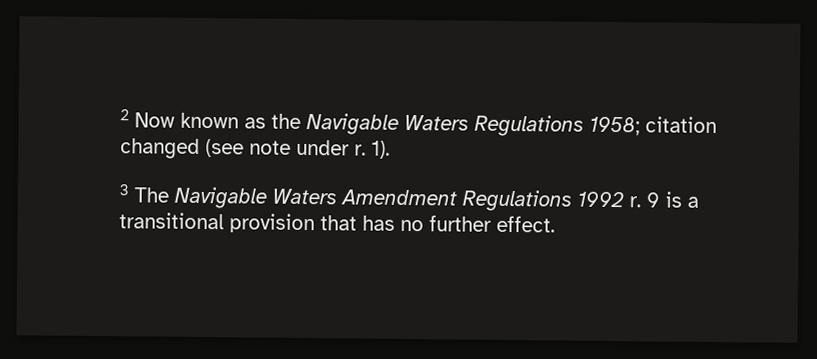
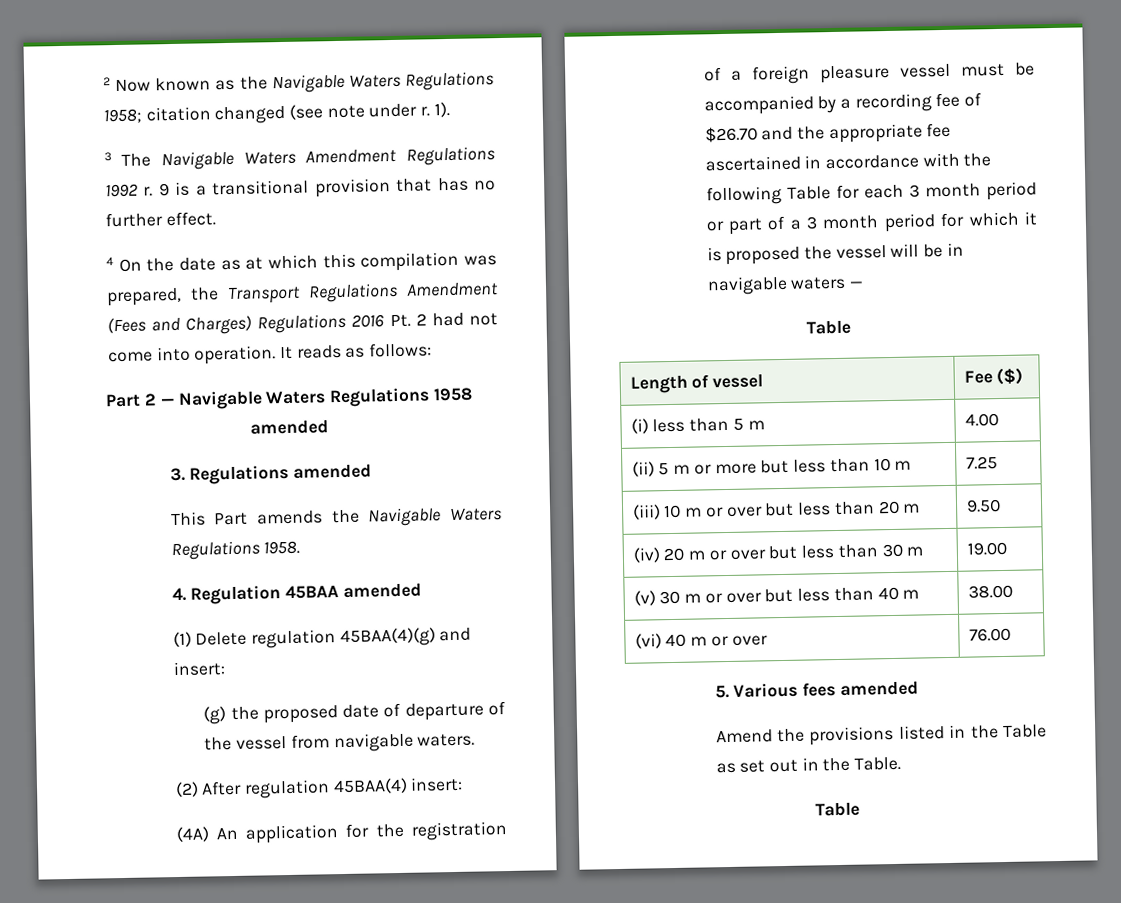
+ 4 On the date as at which this compilation was prepared, the Transport Regulations Amendment (Fees and Charges) Regulations 2016 Pt. 2 had not come into operation. It reads as follows:
+ Part 2 — Navigable Waters Regulations 1958 amended
+ 3. Regulations amended
+ This Part amends the Navigable Waters Regulations 1958.
+ 4. Regulation 45BAA amended
+ (1) Delete regulation 45BAA(4)(g) and insert:
+ (g) the proposed date of departure of the vessel from navigable waters.
+ (2) After regulation 45BAA(4) insert:
+ (4A) An application for the registration of a foreign pleasure vessel must be accompanied by a recording fee of $26.70 and the appropriate fee ascertained in accordance with the following Table for each 3 month period or part of a 3 month period for which it is proposed the vessel will be in navigable waters —
+ Table
+ Length of vessel | Fee ($)
+ (i) less than 5 m | 4.00
+ (ii) 5 m or more but less than 10 m | 7.25
+ (iii) 10 m or over but less than 20 m | 9.50
+ (iv) 20 m or over but less than 30 m | 19.00
+ (v) 30 m or over but less than 40 m | 38.00
+ (vi) 40 m or over | 76.00
+ 5. Various fees amended
+ Amend the provisions listed in the Table as set out in the Table.
+ Table

